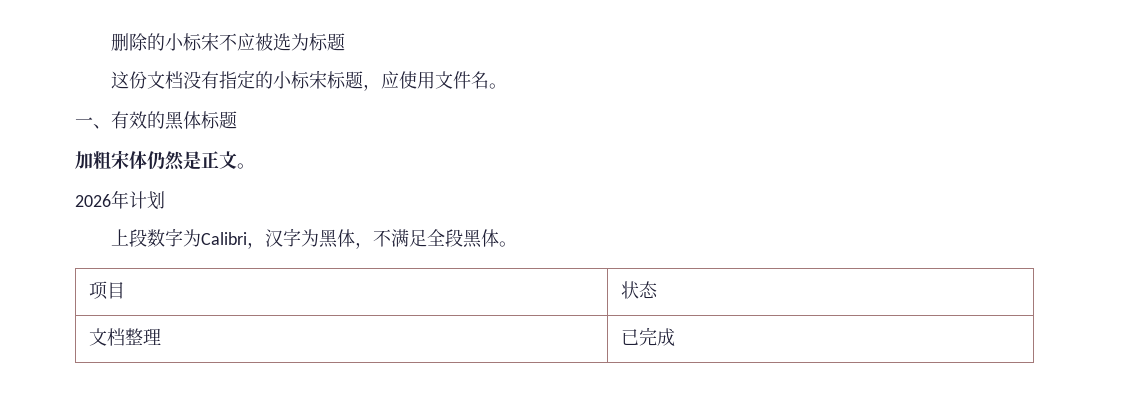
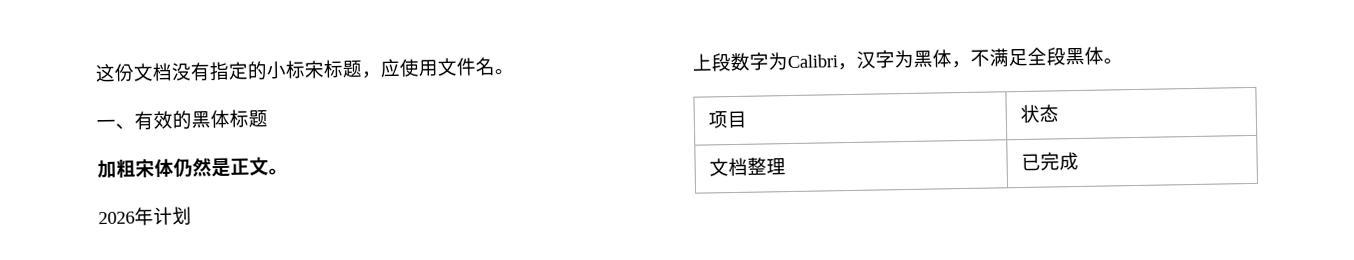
- 删除的小标宋不应被选为标题

